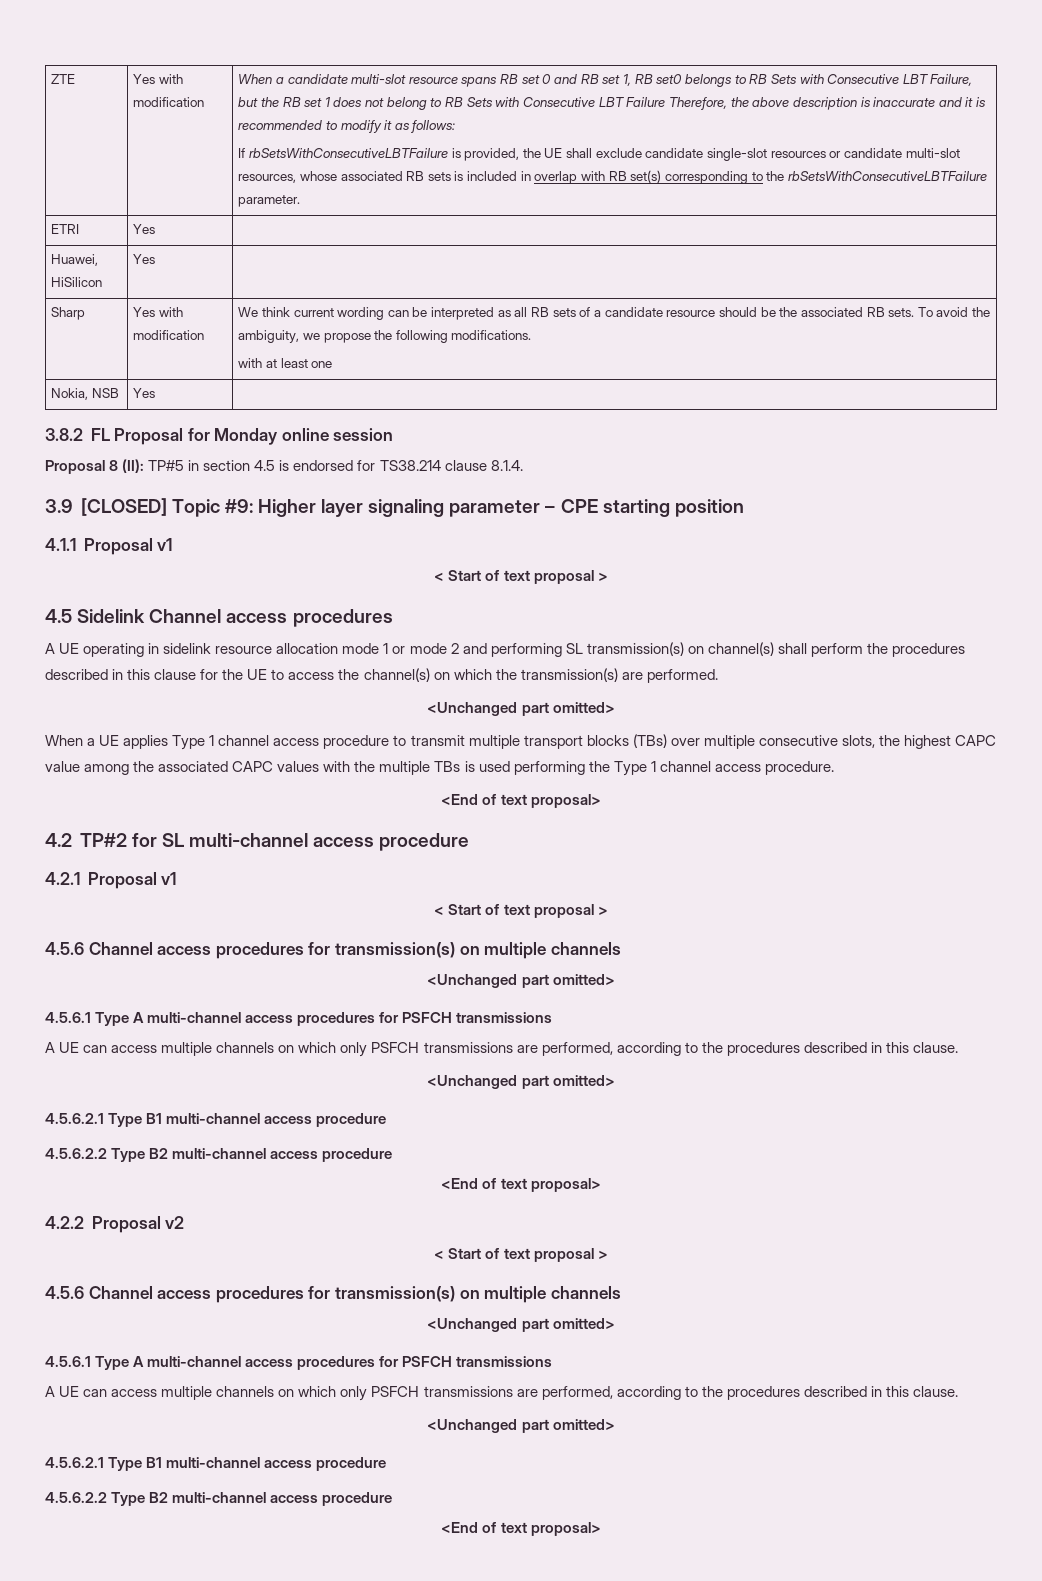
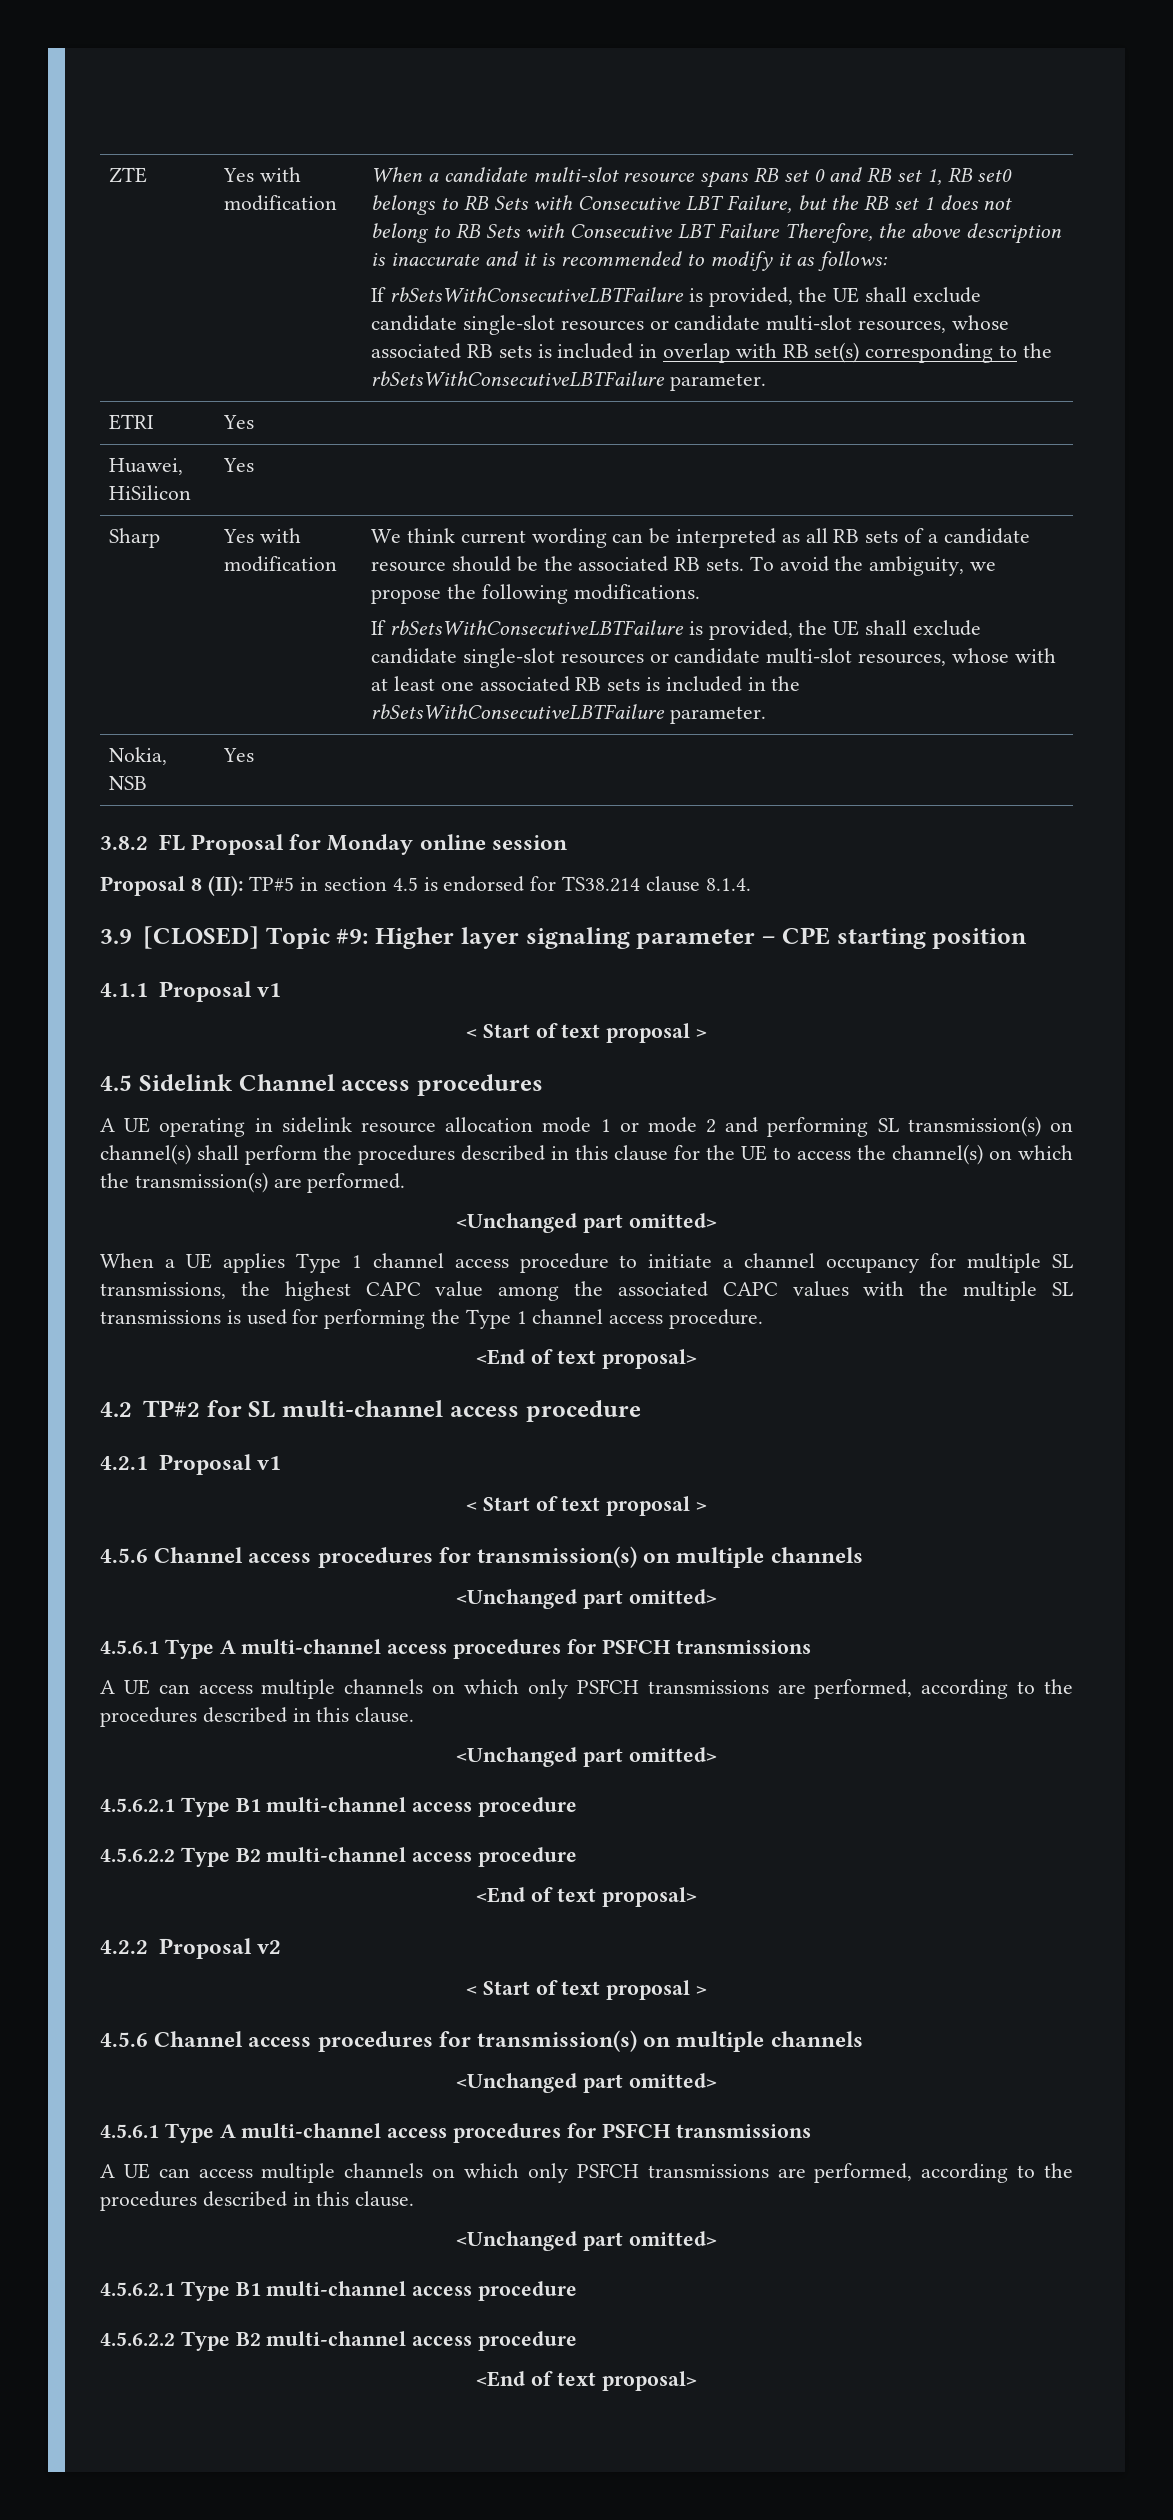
- with at least one
+ If rbSetsWithConsecutiveLBTFailure is provided, the UE shall exclude candidate single-slot resources or candidate multi-slot resources, whose with at least one associated RB sets is included in the rbSetsWithConsecutiveLBTFailure parameter.
- When a UE applies Type 1 channel access procedure to transmit multiple transport blocks (TBs) over multiple consecutive slots, the highest CAPC value among the associated CAPC values with the multiple TBs is used performing the Type 1 channel access procedure.
+ When a UE applies Type 1 channel access procedure to initiate a channel occupancy for multiple SL transmissions, the highest CAPC value among the associated CAPC values with the multiple SL transmissions is used for performing the Type 1 channel access procedure.

